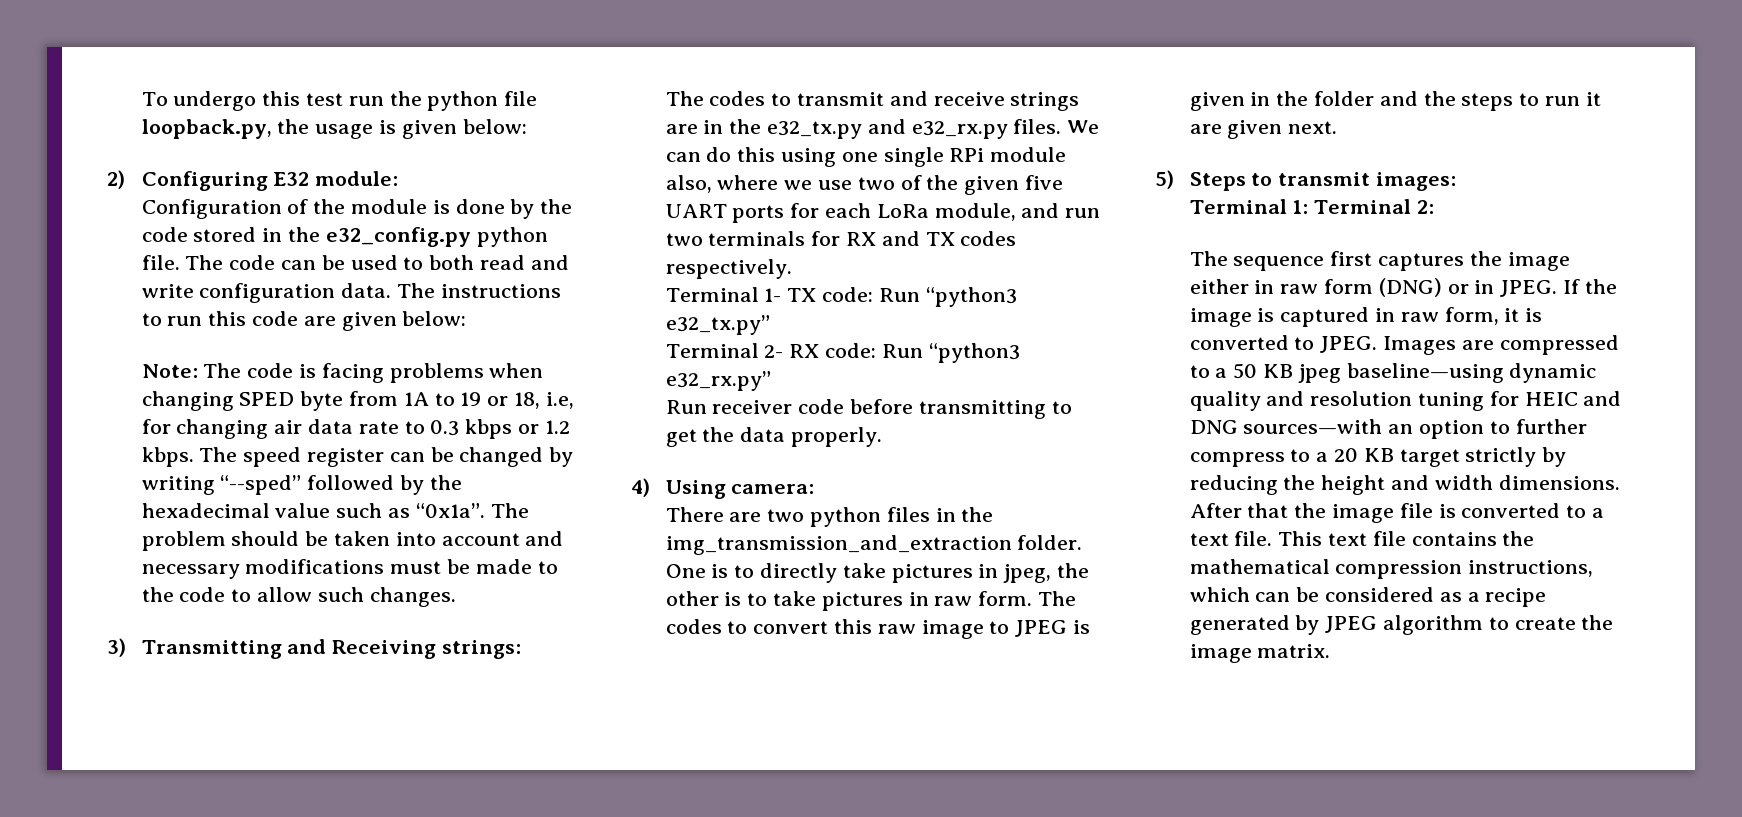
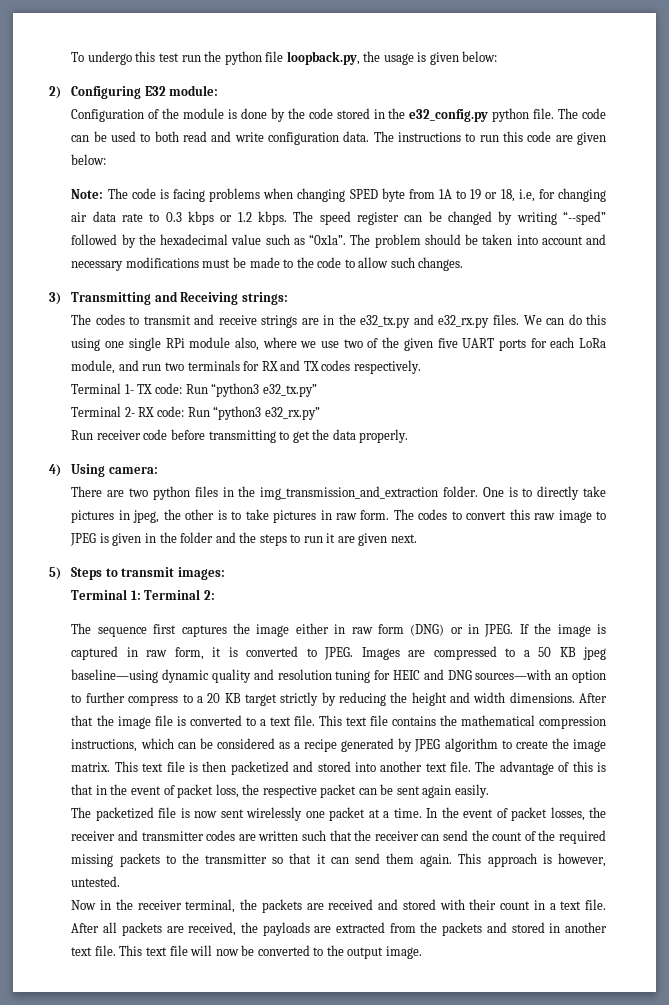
+ This text file is then packetized and stored into another text file. The advantage of this is that in the event of packet loss, the respective packet can be sent again easily.
+ The packetized file is now sent wirelessly one packet at a time. In the event of packet losses, the receiver and transmitter codes are written such that the receiver can send the count of the required missing packets to the transmitter so that it can send them again. This approach is however, untested.
+ Now in the receiver terminal, the packets are received and stored with their count in a text file. After all packets are received, the payloads are extracted from the packets and stored in another text file. This text file will now be converted to the output image.

